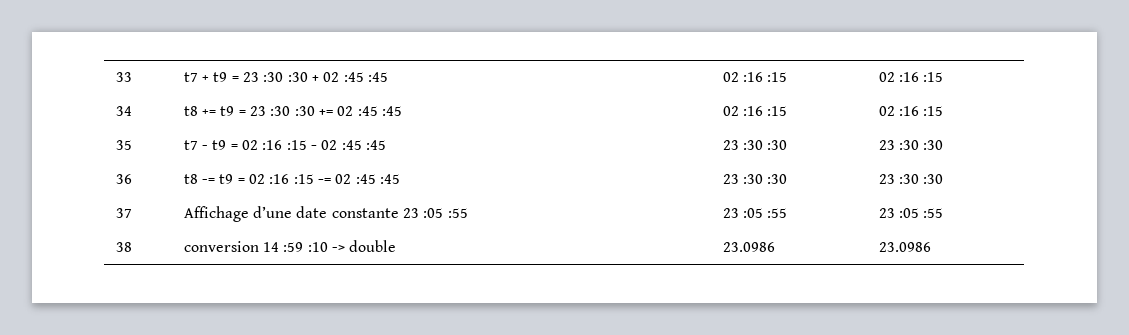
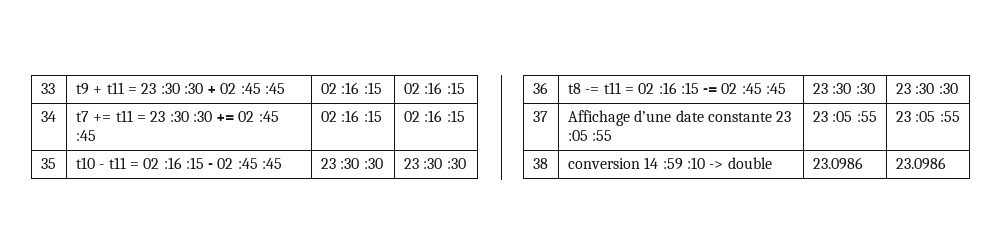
- 33 | t7 + t9 = 23 :30 :30 + 02 :45 :45 | 02 :16 :15 | 02 :16 :15
+ 33 | t9 + t11 = 23 :30 :30 + 02 :45 :45 | 02 :16 :15 | 02 :16 :15
- 34 | t8 += t9 = 23 :30 :30 += 02 :45 :45 | 02 :16 :15 | 02 :16 :15
+ 34 | t7 += t11 = 23 :30 :30 += 02 :45 :45 | 02 :16 :15 | 02 :16 :15
- 35 | t7 - t9 = 02 :16 :15 - 02 :45 :45 | 23 :30 :30 | 23 :30 :30
+ 35 | t10 - t11 = 02 :16 :15 - 02 :45 :45 | 23 :30 :30 | 23 :30 :30
- 36 | t8 -= t9 = 02 :16 :15 -= 02 :45 :45 | 23 :30 :30 | 23 :30 :30
+ 36 | t8 -= t11 = 02 :16 :15 -= 02 :45 :45 | 23 :30 :30 | 23 :30 :30

